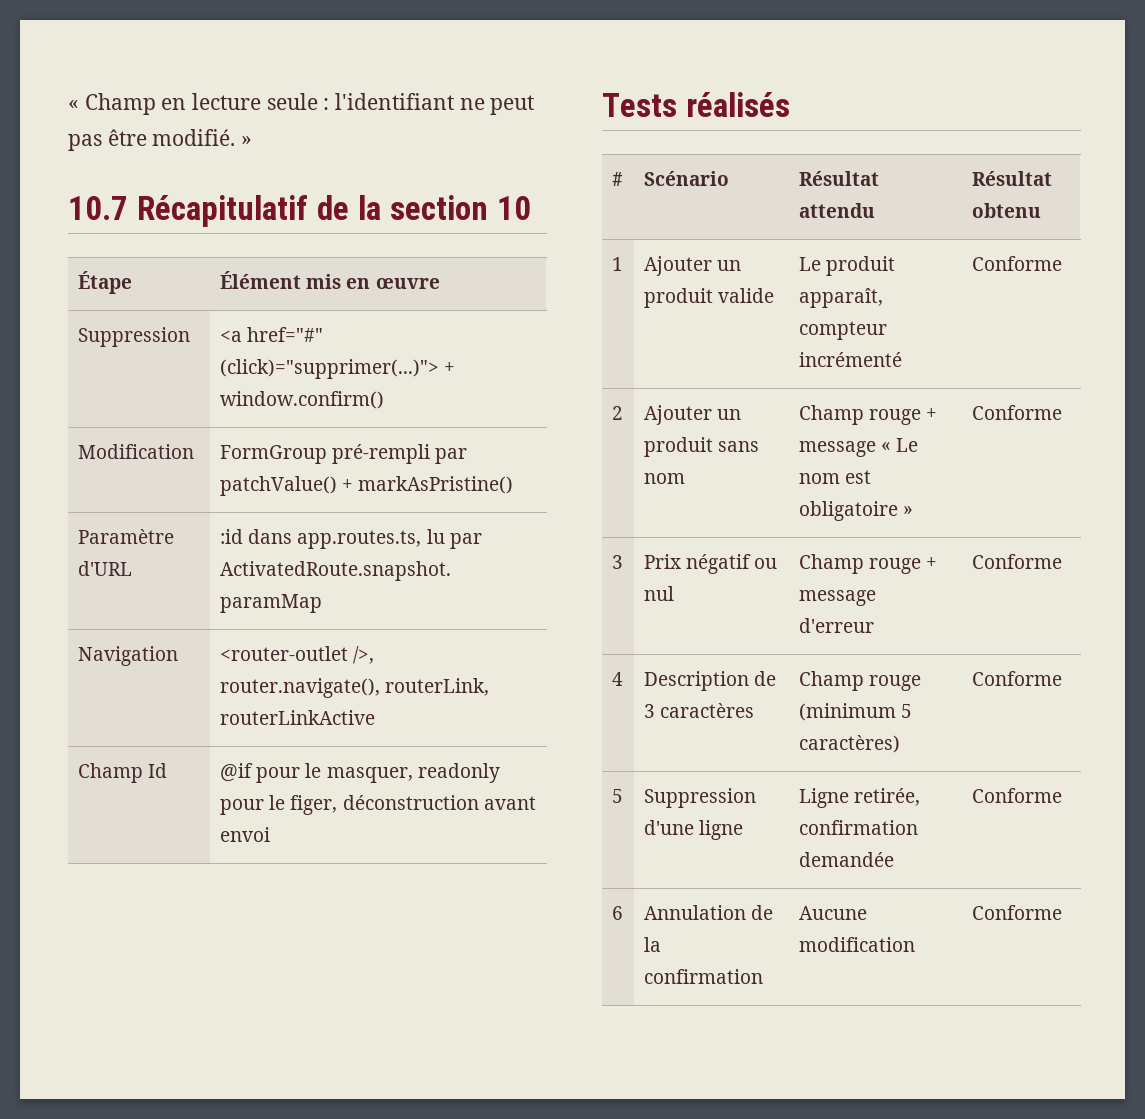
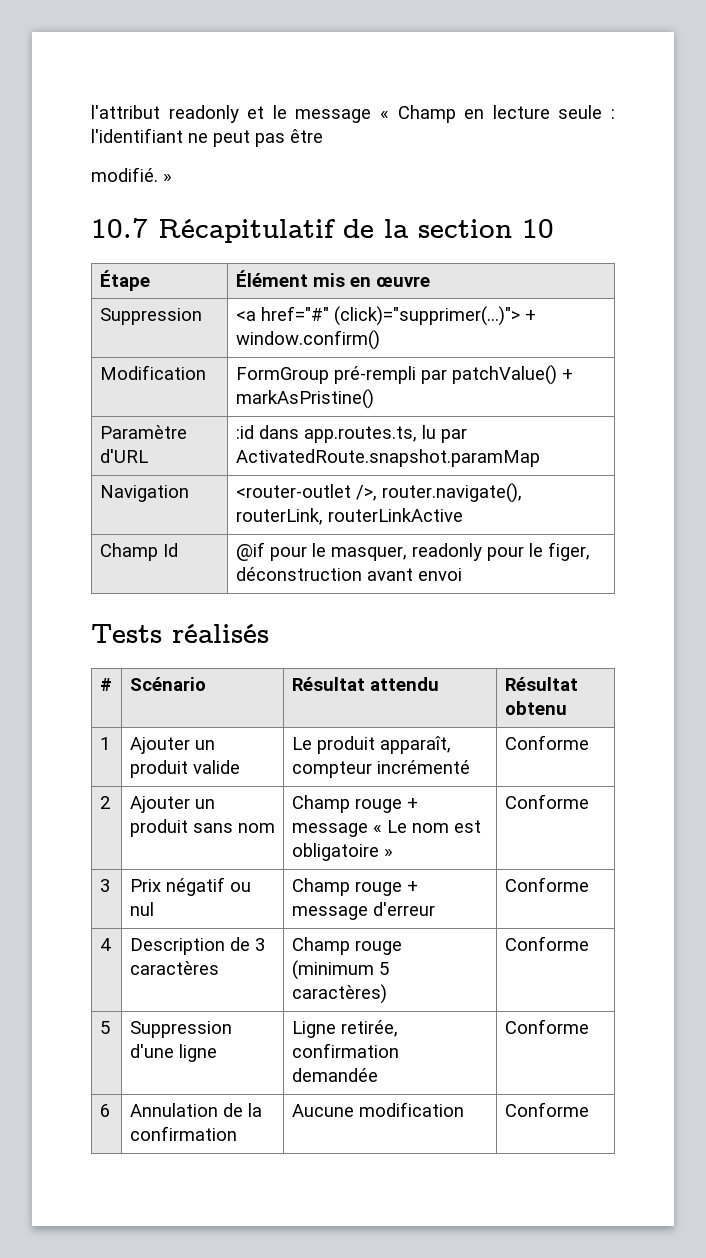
- « Champ en lecture seule : l'identifiant ne peut pas être modifié. »
+ l'attribut readonly et le message « Champ en lecture seule : l'identifiant ne peut pas être
+ modifié. »

